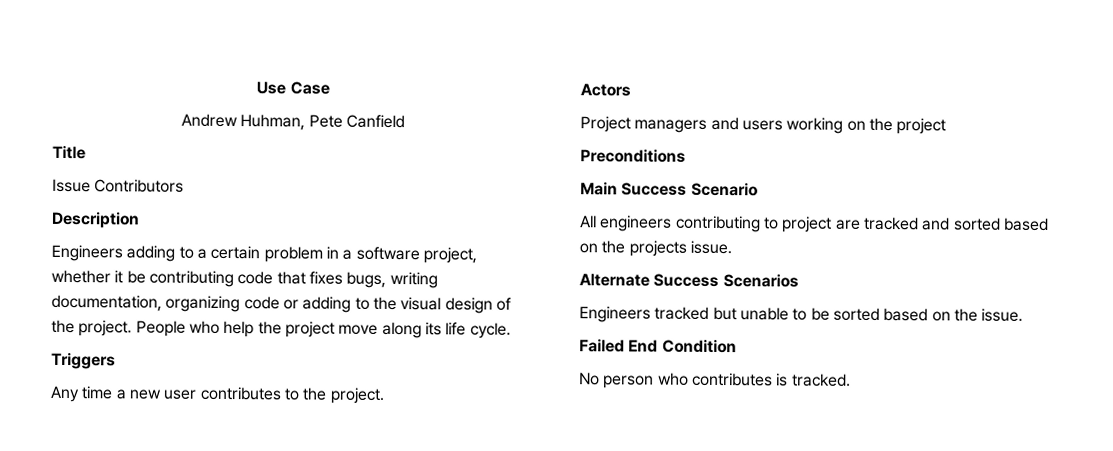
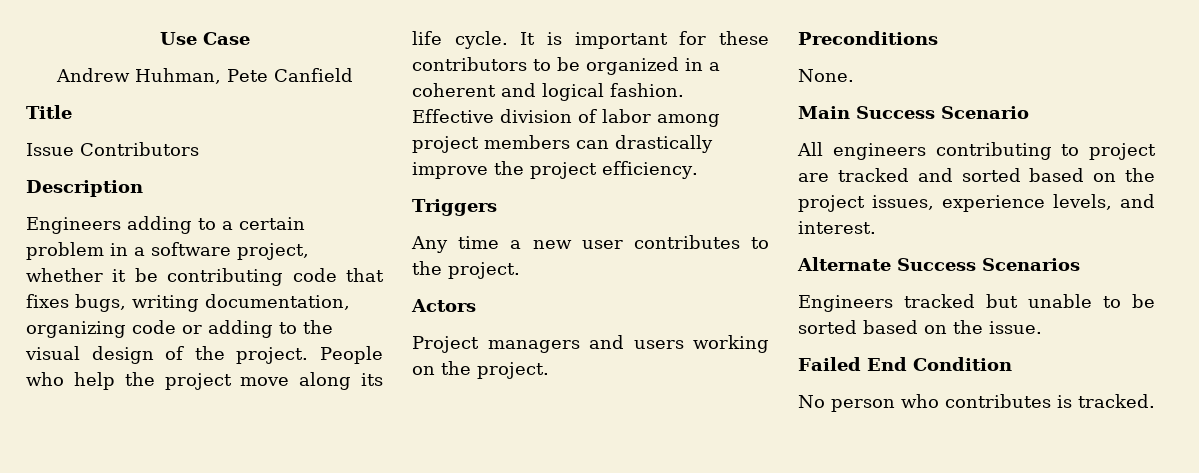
+ It is important for these contributors to be organized in a coherent and logical fashion. Effective division of labor among project members can drastically improve the project efficiency.
- Project managers and users working on the project
+ Project managers and users working on the project.
+ None.
- All engineers contributing to project are tracked and sorted based on the projects issue.
+ All engineers contributing to project are tracked and sorted based on the project issues, experience levels, and interest.

